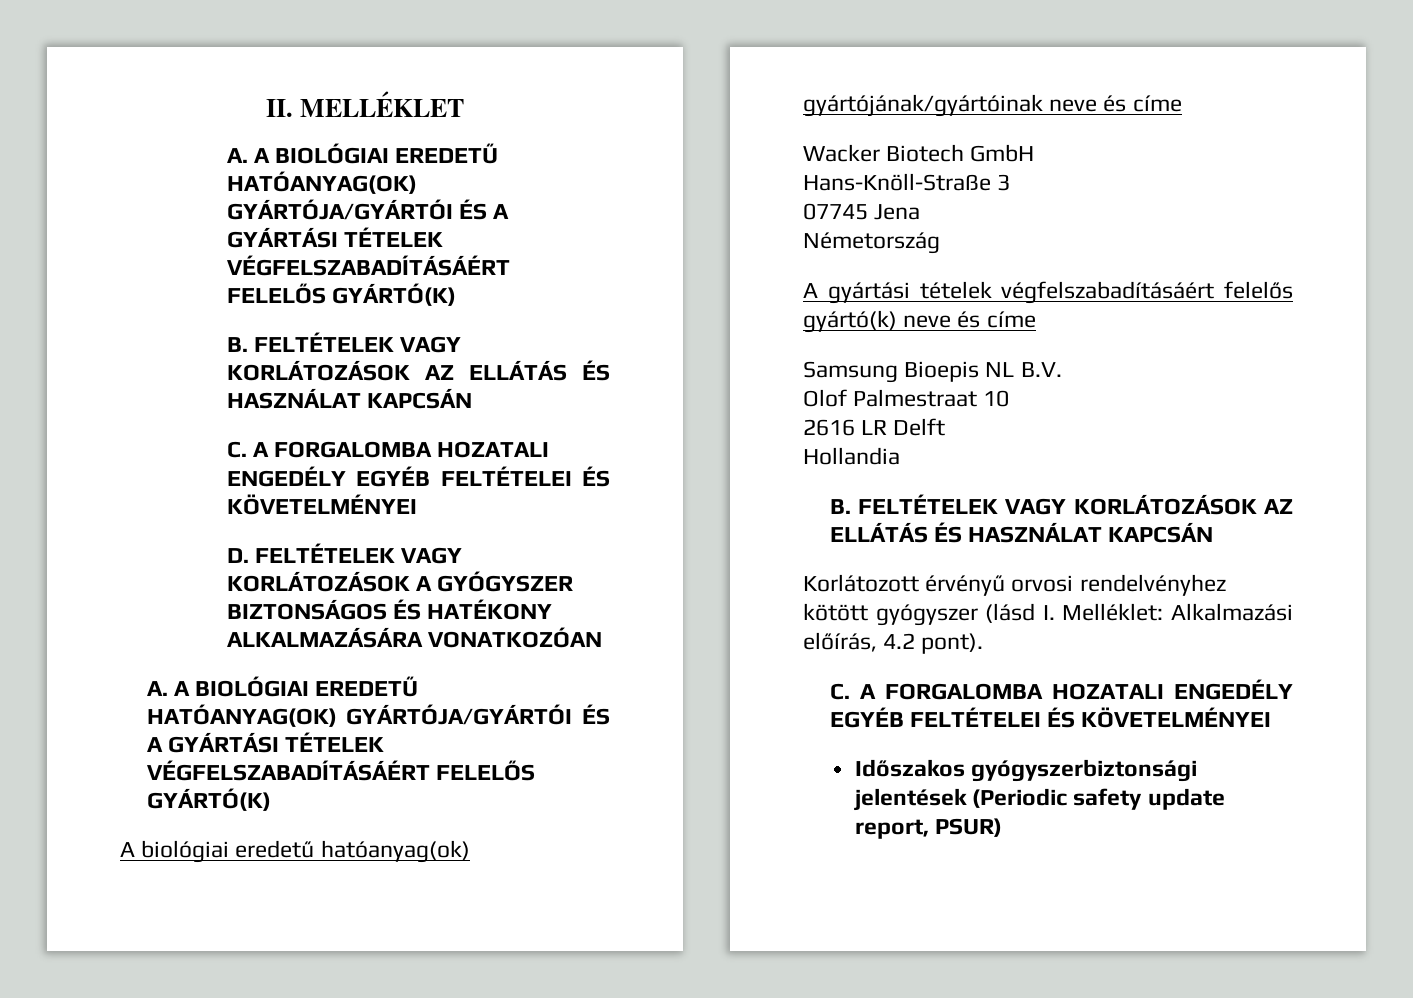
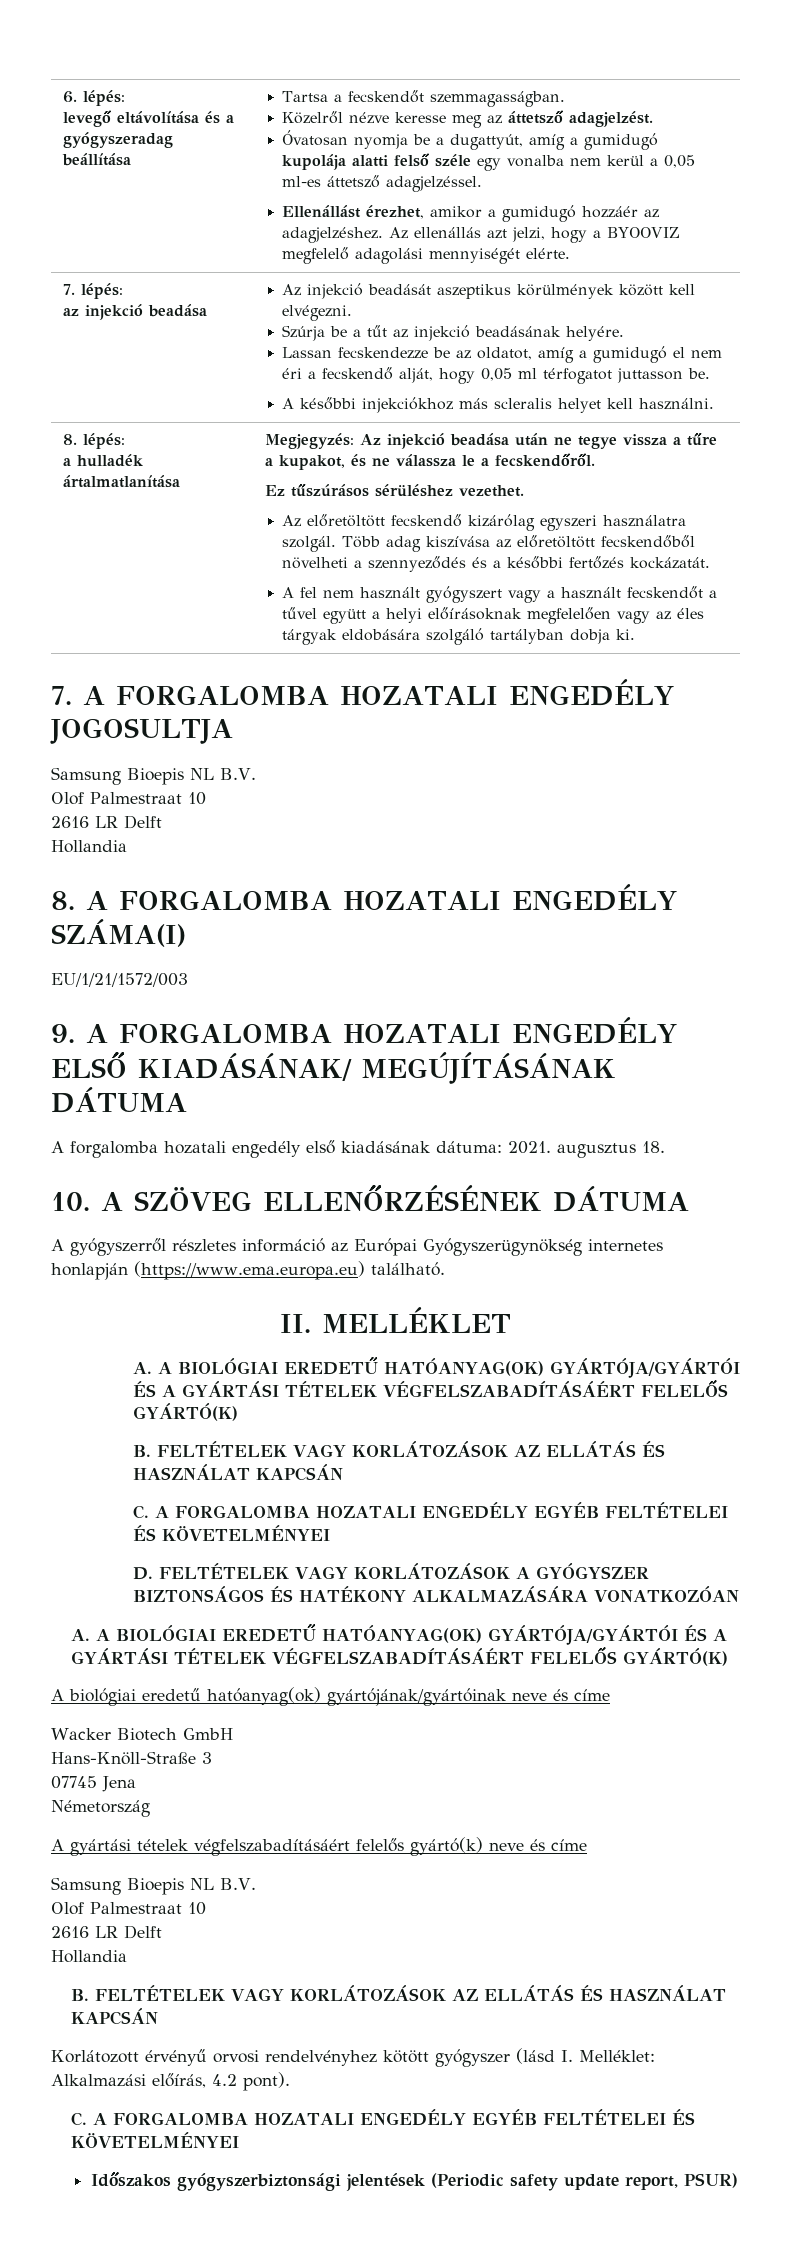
+ 6. lépés:
+ levegő eltávolítása és a gyógyszeradag beállítása | Tartsa a fecskendőt szemmagasságban.
+ Közelről nézve keresse meg az áttetsző adagjelzést.
+ Óvatosan nyomja be a dugattyút, amíg a gumidugó kupolája alatti felső széle egy vonalba nem kerül a 0,05 ml-es áttetsző adagjelzéssel.
+ Ellenállást érezhet, amikor a gumidugó hozzáér az adagjelzéshez. Az ellenállás azt jelzi, hogy a BYOOVIZ megfelelő adagolási mennyiségét elérte.
+ 7. lépés:
+ az injekció beadása | Az injekció beadását aszeptikus körülmények között kell elvégezni.
+ Szúrja be a tűt az injekció beadásának helyére.
+ Lassan fecskendezze be az oldatot, amíg a gumidugó el nem éri a fecskendő alját, hogy 0,05 ml térfogatot juttasson be.
+ A későbbi injekciókhoz más scleralis helyet kell használni.
+ 8. lépés:
+ a hulladék ártalmatlanítása | Megjegyzés: Az injekció beadása után ne tegye vissza a tűre a kupakot, és ne válassza le a fecskendőről.
+ Ez tűszúrásos sérüléshez vezethet.
+ Az előretöltött fecskendő kizárólag egyszeri használatra szolgál. Több adag kiszívása az előretöltött fecskendőből növelheti a szennyeződés és a későbbi fertőzés kockázatát.
+ A fel nem használt gyógyszert vagy a használt fecskendőt a tűvel együtt a helyi előírásoknak megfelelően vagy az éles tárgyak eldobására szolgáló tartályban dobja ki.
+ 7. A FORGALOMBA HOZATALI ENGEDÉLY JOGOSULTJA
+ Samsung Bioepis NL B.V.
+ Olof Palmestraat 10
+ 2616 LR Delft
+ Hollandia
+ 8. A FORGALOMBA HOZATALI ENGEDÉLY SZÁMA(I)
+ EU/1/21/1572/003
+ 9. A FORGALOMBA HOZATALI ENGEDÉLY ELSŐ KIADÁSÁNAK/ MEGÚJÍTÁSÁNAK DÁTUMA
+ A forgalomba hozatali engedély első kiadásának dátuma: 2021. augusztus 18.
+ 10. A SZÖVEG ELLENŐRZÉSÉNEK DÁTUMA
+ A gyógyszerről részletes információ az Európai Gyógyszerügynökség internetes honlapján (https://www.ema.europa.eu) található.

